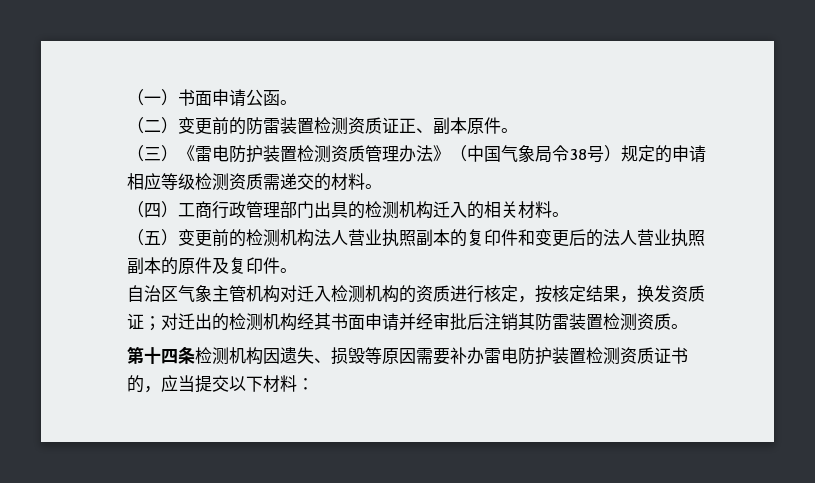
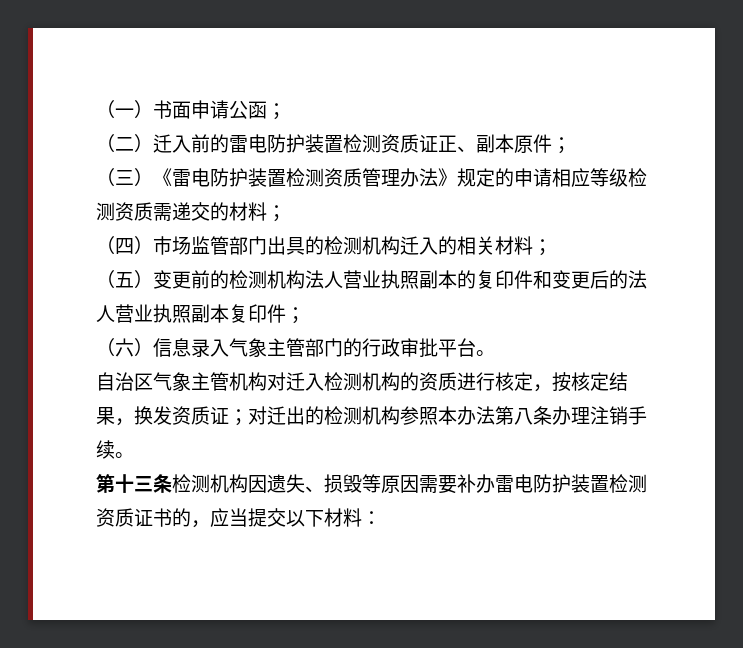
- （一）书面申请公函。
+ （一）书面申请公函；
- （二）变更前的防雷装置检测资质证正、副本原件。
+ （二）迁入前的雷电防护装置检测资质证正、副本原件；
- （三）《雷电防护装置检测资质管理办法》（中国气象局令38号）规定的申请相应等级检测资质需递交的材料。
+ （三）《雷电防护装置检测资质管理办法》规定的申请相应等级检测资质需递交的材料；
- （四）工商行政管理部门出具的检测机构迁入的相关材料。
+ （四）市场监管部门出具的检测机构迁入的相关材料；
- （五）变更前的检测机构法人营业执照副本的复印件和变更后的法人营业执照副本的原件及复印件。
+ （五）变更前的检测机构法人营业执照副本的复印件和变更后的法人营业执照副本复印件；
+ （六）信息录入气象主管部门的行政审批平台。
- 自治区气象主管机构对迁入检测机构的资质进行核定，按核定结果，换发资质证；对迁出的检测机构经其书面申请并经审批后注销其防雷装置检测资质。
+ 自治区气象主管机构对迁入检测机构的资质进行核定，按核定结果，换发资质证；对迁出的检测机构参照本办法第八条办理注销手续。
- 第十四条检测机构因遗失、损毁等原因需要补办雷电防护装置检测资质证书的，应当提交以下材料：
+ 第十三条检测机构因遗失、损毁等原因需要补办雷电防护装置检测资质证书的，应当提交以下材料：

